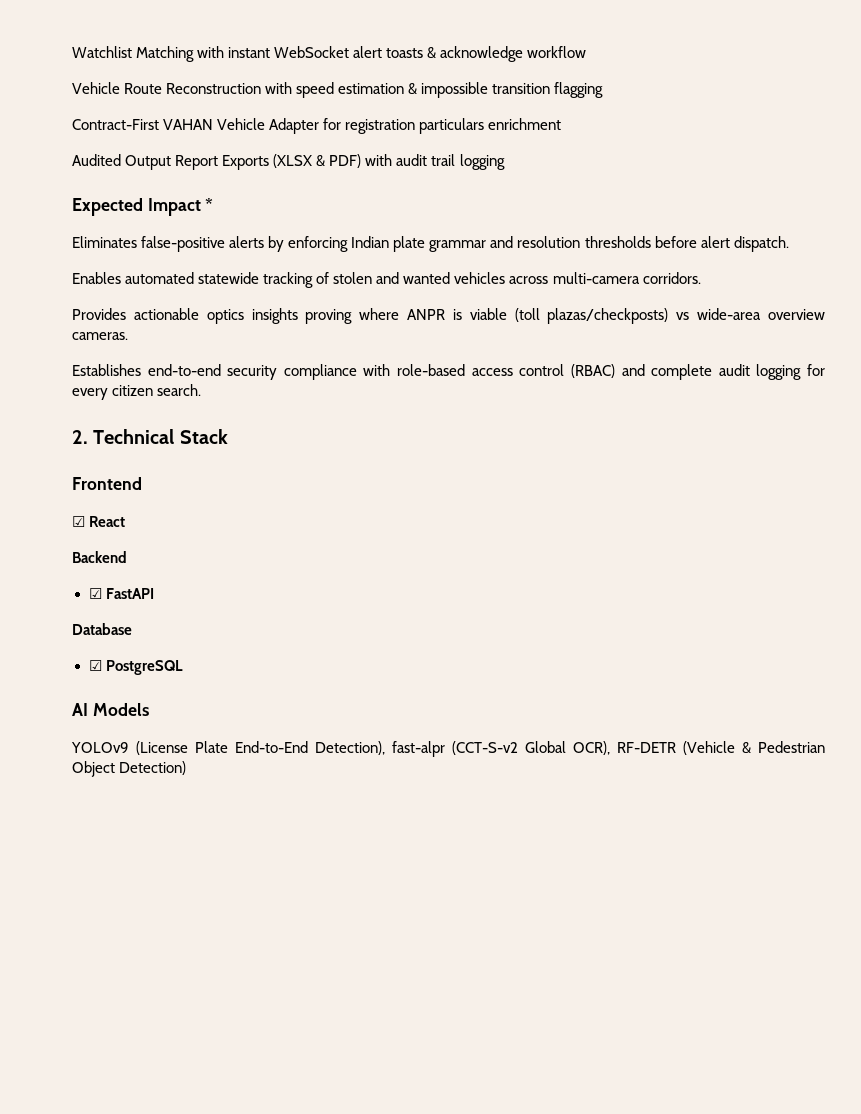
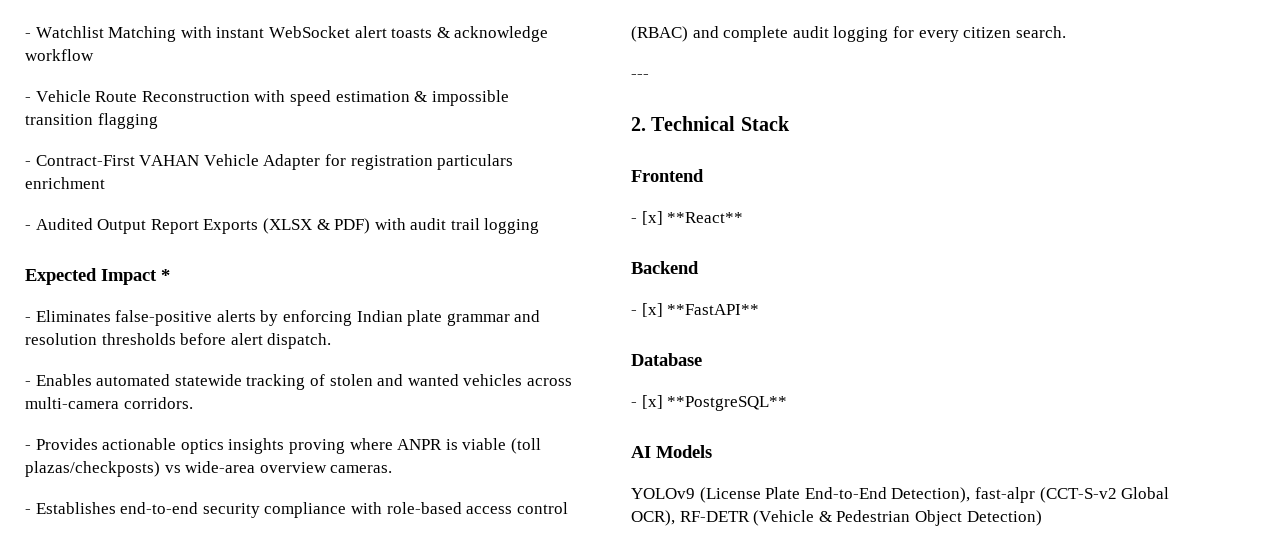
- Watchlist Matching with instant WebSocket alert toasts & acknowledge workflow
+ - Watchlist Matching with instant WebSocket alert toasts & acknowledge workflow
- Vehicle Route Reconstruction with speed estimation & impossible transition flagging
+ - Vehicle Route Reconstruction with speed estimation & impossible transition flagging
- Contract-First VAHAN Vehicle Adapter for registration particulars enrichment
+ - Contract-First VAHAN Vehicle Adapter for registration particulars enrichment
- Audited Output Report Exports (XLSX & PDF) with audit trail logging
+ - Audited Output Report Exports (XLSX & PDF) with audit trail logging
- Eliminates false-positive alerts by enforcing Indian plate grammar and resolution thresholds before alert dispatch.
+ - Eliminates false-positive alerts by enforcing Indian plate grammar and resolution thresholds before alert dispatch.
- Enables automated statewide tracking of stolen and wanted vehicles across multi-camera corridors.
+ - Enables automated statewide tracking of stolen and wanted vehicles across multi-camera corridors.
- Provides actionable optics insights proving where ANPR is viable (toll plazas/checkposts) vs wide-area overview cameras.
+ - Provides actionable optics insights proving where ANPR is viable (toll plazas/checkposts) vs wide-area overview cameras.
- Establishes end-to-end security compliance with role-based access control (RBAC) and complete audit logging for every citizen search.
+ - Establishes end-to-end security compliance with role-based access control (RBAC) and complete audit logging for every citizen search.
+ ---
- ☑ React
+ - [x] **React**
  Backend
- ☑ FastAPI
+ - [x] **FastAPI**
  Database
- ☑ PostgreSQL
+ - [x] **PostgreSQL**

